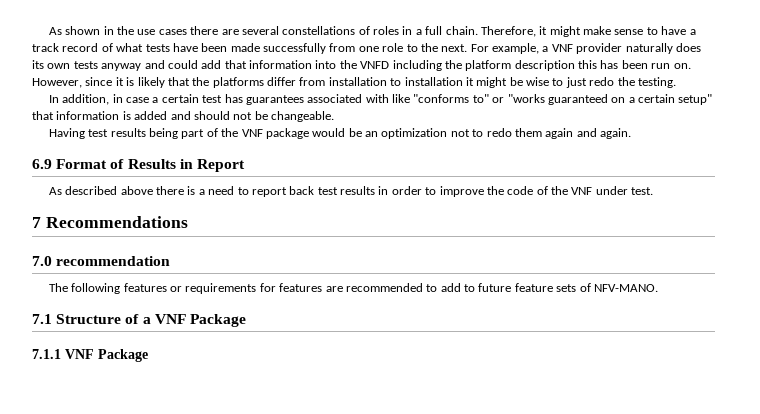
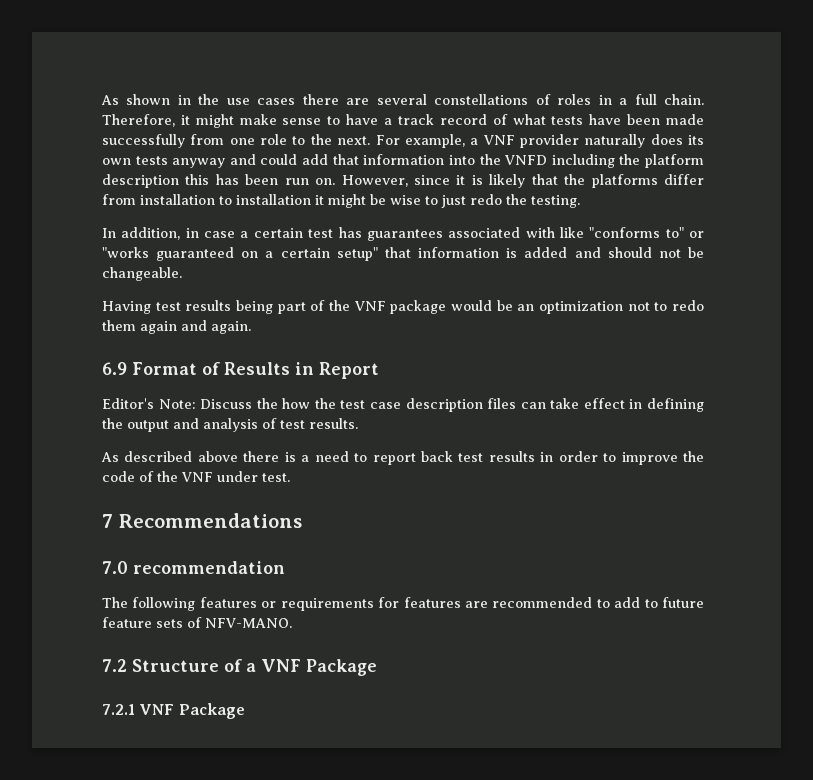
+ Editor's Note: Discuss the how the test case description files can take effect in defining the output and analysis of test results.
- 7.1 Structure of a VNF Package
+ 7.2 Structure of a VNF Package
- 7.1.1 VNF Package
+ 7.2.1 VNF Package

